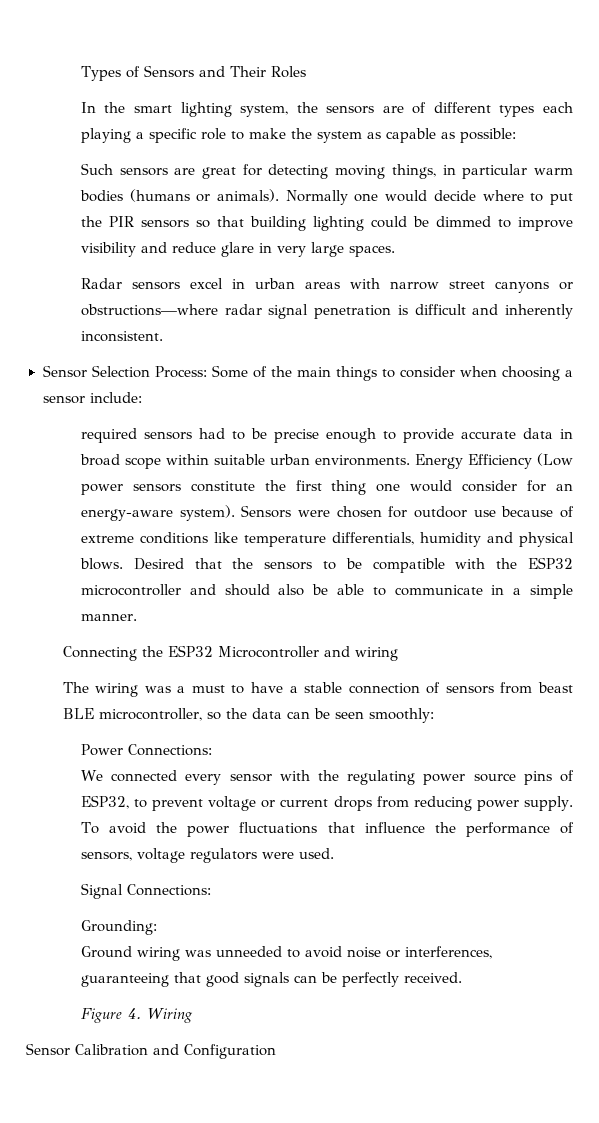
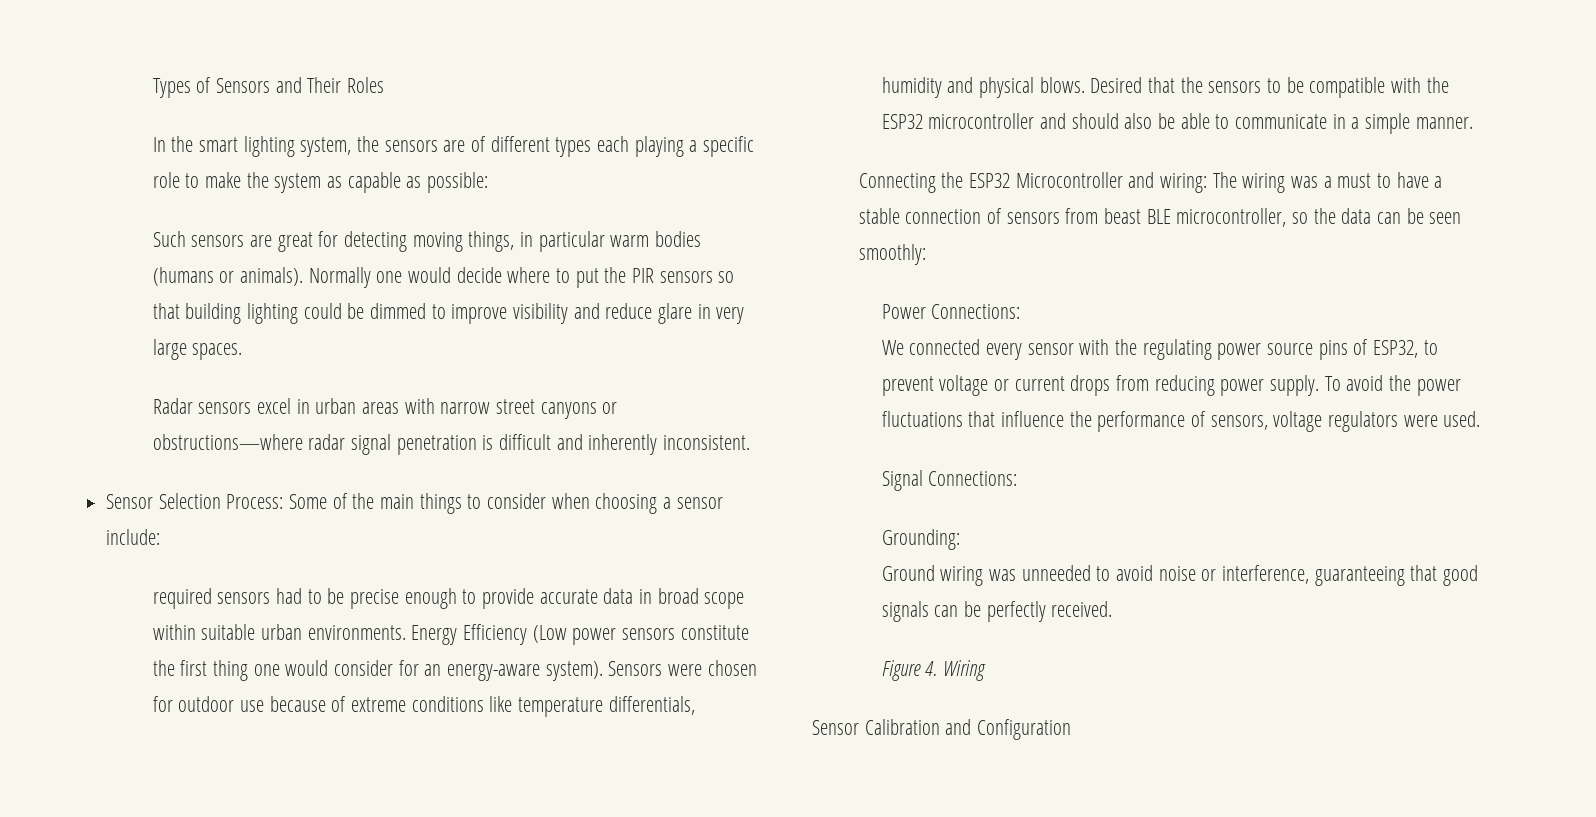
- Connecting the ESP32 Microcontroller and wiring
- The wiring was a must to have a stable connection of sensors from beast BLE microcontroller, so the data can be seen smoothly:
+ Connecting the ESP32 Microcontroller and wiring: The wiring was a must to have a stable connection of sensors from beast BLE microcontroller, so the data can be seen smoothly:
- Ground wiring was unneeded to avoid noise or interferences, guaranteeing that good signals can be perfectly received.
+ Ground wiring was unneeded to avoid noise or interference, guaranteeing that good signals can be perfectly received.

